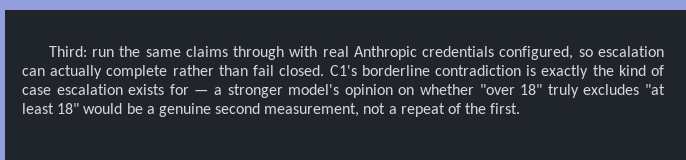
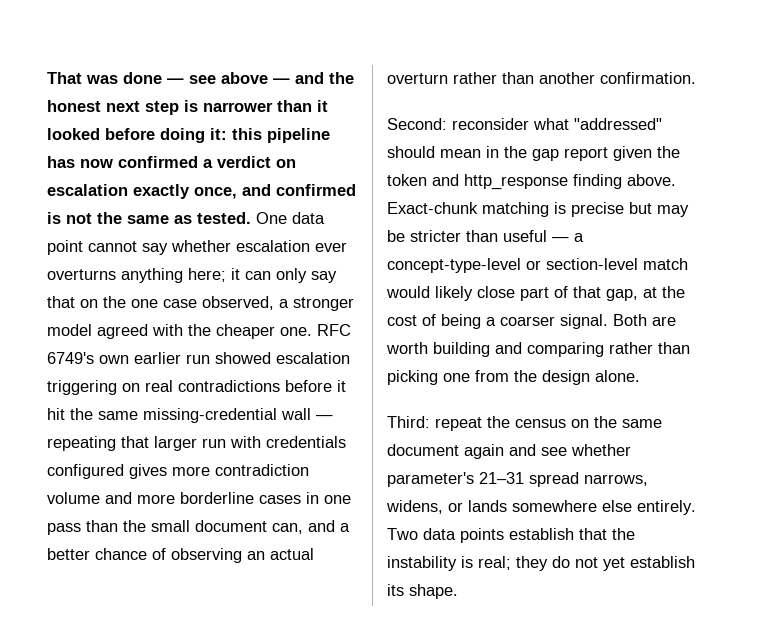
- Third: run the same claims through with real Anthropic credentials configured, so escalation can actually complete rather than fail closed. C1's borderline contradiction is exactly the kind of case escalation exists for — a stronger model's opinion on whether "over 18" truly excludes "at least 18" would be a genuine second measurement, not a repeat of the first.
+ That was done — see above — and the honest next step is narrower than it looked before doing it: this pipeline has now confirmed a verdict on escalation exactly once, and confirmed is not the same as tested. One data point cannot say whether escalation ever overturns anything here; it can only say that on the one case observed, a stronger model agreed with the cheaper one. RFC 6749's own earlier run showed escalation triggering on real contradictions before it hit the same missing-credential wall — repeating that larger run with credentials configured gives more contradiction volume and more borderline cases in one pass than the small document can, and a better chance of observing an actual overturn rather than another confirmation.
+ Second: reconsider what "addressed" should mean in the gap report given the token and http_response finding above. Exact-chunk matching is precise but may be stricter than useful — a concept-type-level or section-level match would likely close part of that gap, at the cost of being a coarser signal. Both are worth building and comparing rather than picking one from the design alone.
+ Third: repeat the census on the same document again and see whether parameter's 21–31 spread narrows, widens, or lands somewhere else entirely. Two data points establish that the instability is real; they do not yet establish its shape.

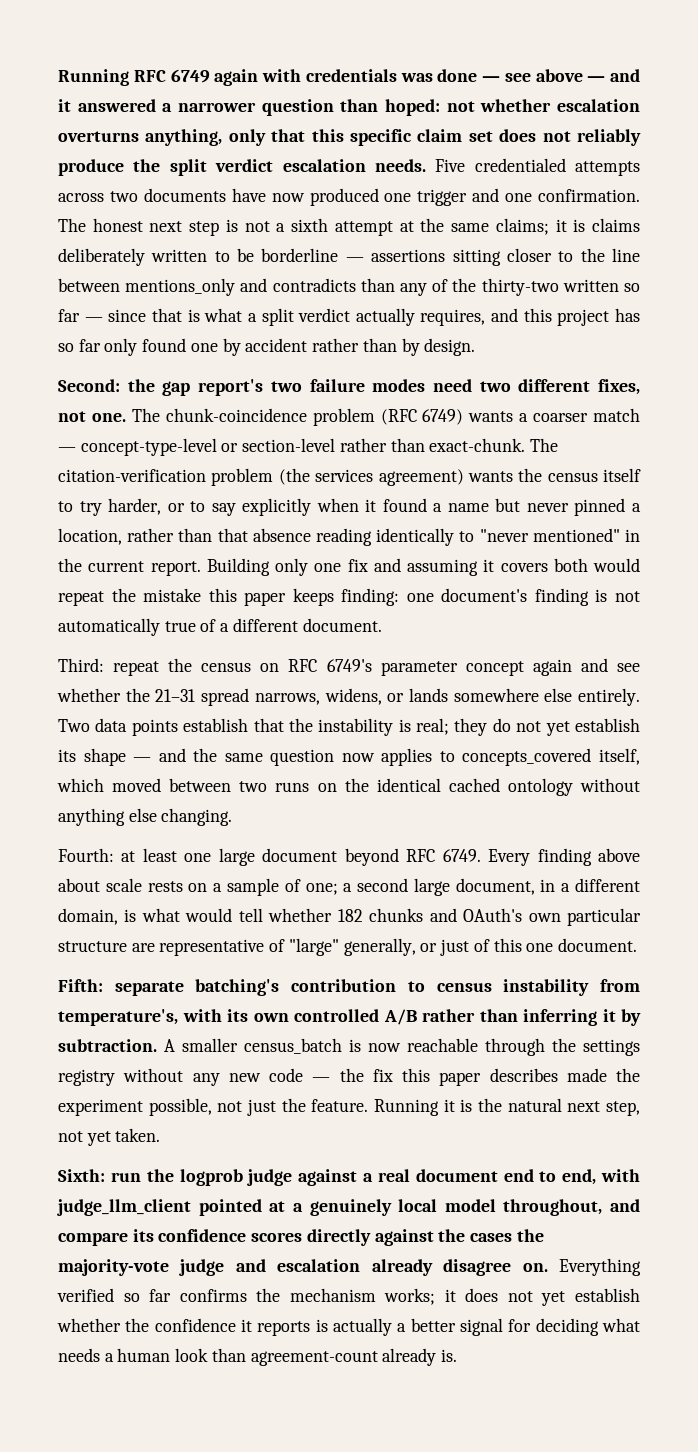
- That was done — see above — and the honest next step is narrower than it looked before doing it: this pipeline has now confirmed a verdict on escalation exactly once, and confirmed is not the same as tested. One data point cannot say whether escalation ever overturns anything here; it can only say that on the one case observed, a stronger model agreed with the cheaper one. RFC 6749's own earlier run showed escalation triggering on real contradictions before it hit the same missing-credential wall — repeating that larger run with credentials configured gives more contradiction volume and more borderline cases in one pass than the small document can, and a better chance of observing an actual overturn rather than another confirmation.
- Second: reconsider what "addressed" should mean in the gap report given the token and http_response finding above. Exact-chunk matching is precise but may be stricter than useful — a concept-type-level or section-level match would likely close part of that gap, at the cost of being a coarser signal. Both are worth building and comparing rather than picking one from the design alone.
+ Running RFC 6749 again with credentials was done — see above — and it answered a narrower question than hoped: not whether escalation overturns anything, only that this specific claim set does not reliably produce the split verdict escalation needs. Five credentialed attempts across two documents have now produced one trigger and one confirmation. The honest next step is not a sixth attempt at the same claims; it is claims deliberately written to be borderline — assertions sitting closer to the line between mentions_only and contradicts than any of the thirty-two written so far — since that is what a split verdict actually requires, and this project has so far only found one by accident rather than by design.
+ Second: the gap report's two failure modes need two different fixes, not one. The chunk-coincidence problem (RFC 6749) wants a coarser match — concept-type-level or section-level rather than exact-chunk. The citation-verification problem (the services agreement) wants the census itself to try harder, or to say explicitly when it found a name but never pinned a location, rather than that absence reading identically to "never mentioned" in the current report. Building only one fix and assuming it covers both would repeat the mistake this paper keeps finding: one document's finding is not automatically true of a different document.
- Third: repeat the census on the same document again and see whether parameter's 21–31 spread narrows, widens, or lands somewhere else entirely.
+ Third: repeat the census on RFC 6749's parameter concept again and see whether the 21–31 spread narrows, widens, or lands somewhere else entirely.
- Two data points establish that the instability is real; they do not yet establish its shape.
+ Two data points establish that the instability is real; they do not yet establish its shape — and the same question now applies to concepts_covered itself, which moved between two runs on the identical cached ontology without anything else changing.
+ Fourth: at least one large document beyond RFC 6749. Every finding above about scale rests on a sample of one; a second large document, in a different domain, is what would tell whether 182 chunks and OAuth's own particular structure are representative of "large" generally, or just of this one document.
+ Fifth: separate batching's contribution to census instability from temperature's, with its own controlled A/B rather than inferring it by subtraction. A smaller census_batch is now reachable through the settings registry without any new code — the fix this paper describes made the experiment possible, not just the feature. Running it is the natural next step, not yet taken.
+ Sixth: run the logprob judge against a real document end to end, with judge_llm_client pointed at a genuinely local model throughout, and compare its confidence scores directly against the cases the majority-vote judge and escalation already disagree on. Everything verified so far confirms the mechanism works; it does not yet establish whether the confidence it reports is actually a better signal for deciding what needs a human look than agreement-count already is.

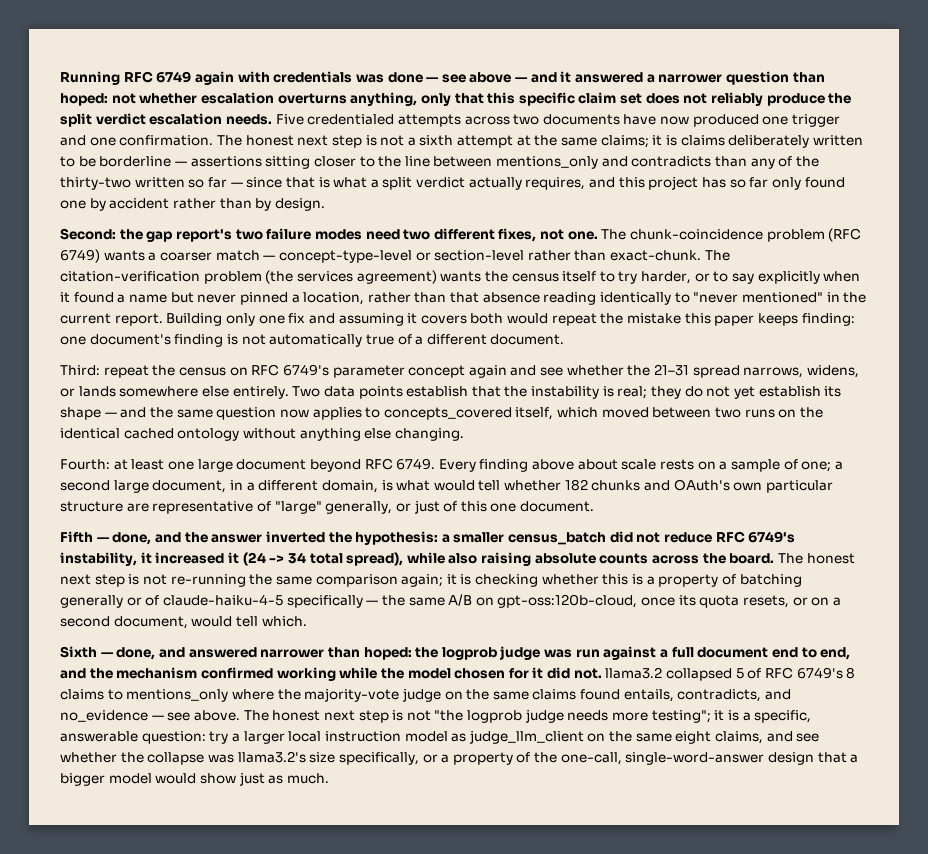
- Fifth: separate batching's contribution to census instability from temperature's, with its own controlled A/B rather than inferring it by subtraction. A smaller census_batch is now reachable through the settings registry without any new code — the fix this paper describes made the experiment possible, not just the feature. Running it is the natural next step, not yet taken.
- Sixth: run the logprob judge against a real document end to end, with judge_llm_client pointed at a genuinely local model throughout, and compare its confidence scores directly against the cases the majority-vote judge and escalation already disagree on. Everything verified so far confirms the mechanism works; it does not yet establish whether the confidence it reports is actually a better signal for deciding what needs a human look than agreement-count already is.
+ Fifth — done, and the answer inverted the hypothesis: a smaller census_batch did not reduce RFC 6749's instability, it increased it (24 -> 34 total spread), while also raising absolute counts across the board. The honest next step is not re-running the same comparison again; it is checking whether this is a property of batching generally or of claude-haiku-4-5 specifically — the same A/B on gpt-oss:120b-cloud, once its quota resets, or on a second document, would tell which.
+ Sixth — done, and answered narrower than hoped: the logprob judge was run against a full document end to end, and the mechanism confirmed working while the model chosen for it did not. llama3.2 collapsed 5 of RFC 6749's 8 claims to mentions_only where the majority-vote judge on the same claims found entails, contradicts, and no_evidence — see above. The honest next step is not "the logprob judge needs more testing"; it is a specific, answerable question: try a larger local instruction model as judge_llm_client on the same eight claims, and see whether the collapse was llama3.2's size specifically, or a property of the one-call, single-word-answer design that a bigger model would show just as much.

